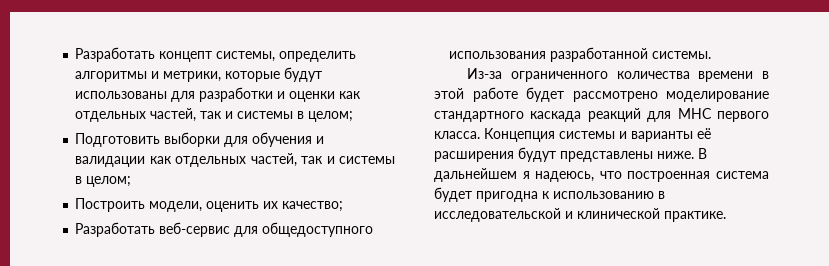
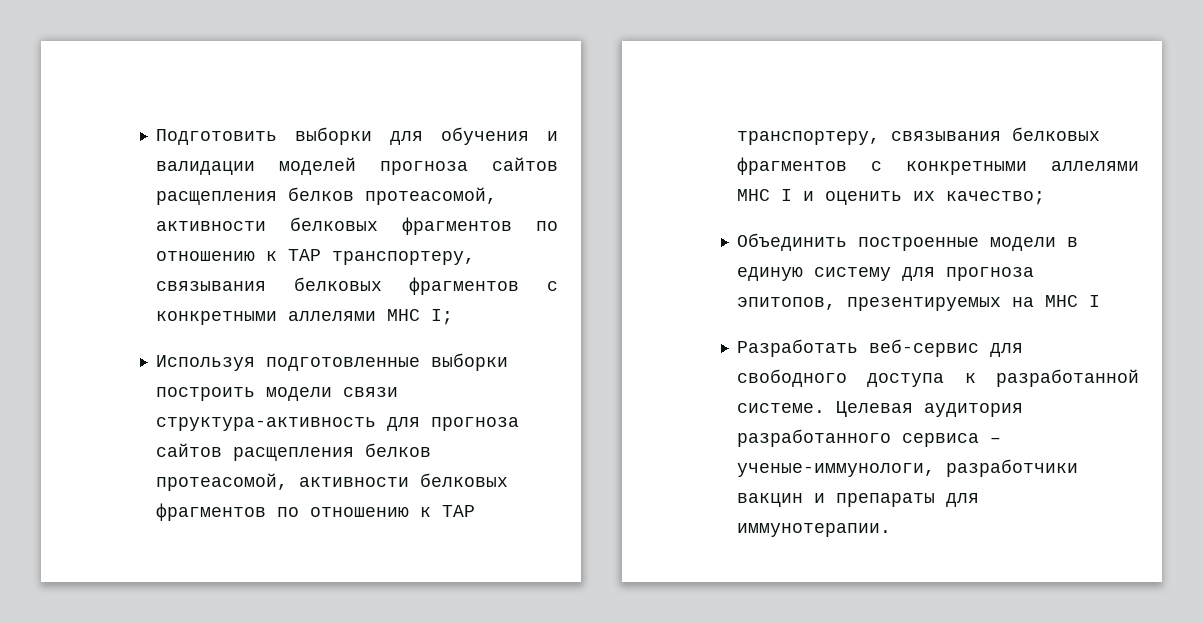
- Разработать концепт системы, определить алгоритмы и метрики, которые будут использованы для разработки и оценки как отдельных частей, так и системы в целом;
- Подготовить выборки для обучения и валидации как отдельных частей, так и системы в целом;
- Построить модели, оценить их качество;
- Разработать веб-сервис для общедоступного использования разработанной системы.
- Из-за ограниченного количества времени в этой работе будет рассмотрено моделирование стандартного каскада реакций для МНС первого класса. Концепция системы и варианты её расширения будут представлены ниже. В дальнейшем я надеюсь, что построенная система будет пригодна к использованию в исследовательской и клинической практике.
+ Подготовить выборки для обучения и валидации моделей прогноза сайтов расщепления белков протеасомой, активности белковых фрагментов по отношению к ТАР транспортеру, связывания белковых фрагментов с конкретными аллелями MHC I;
+ Используя подготовленные выборки построить модели связи структура-активность для прогноза сайтов расщепления белков протеасомой, активности белковых фрагментов по отношению к ТАР транспортеру, связывания белковых фрагментов с конкретными аллелями MHC I и оценить их качество;
+ Объединить построенные модели в единую систему для прогноза эпитопов, презентируемых на МНС I
+ Разработать веб-сервис для свободного доступа к разработанной системе. Целевая аудитория разработанного сервиса – ученые-иммунологи, разработчики вакцин и препараты для иммунотерапии.

